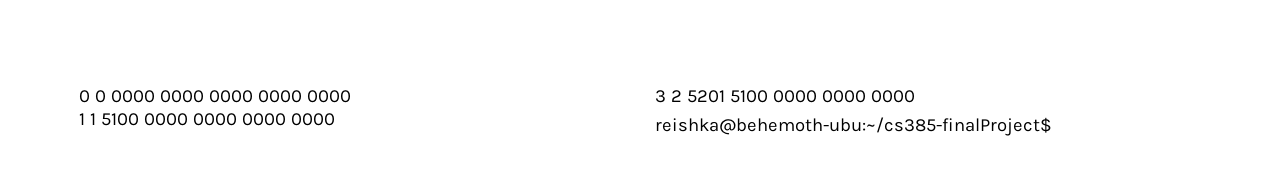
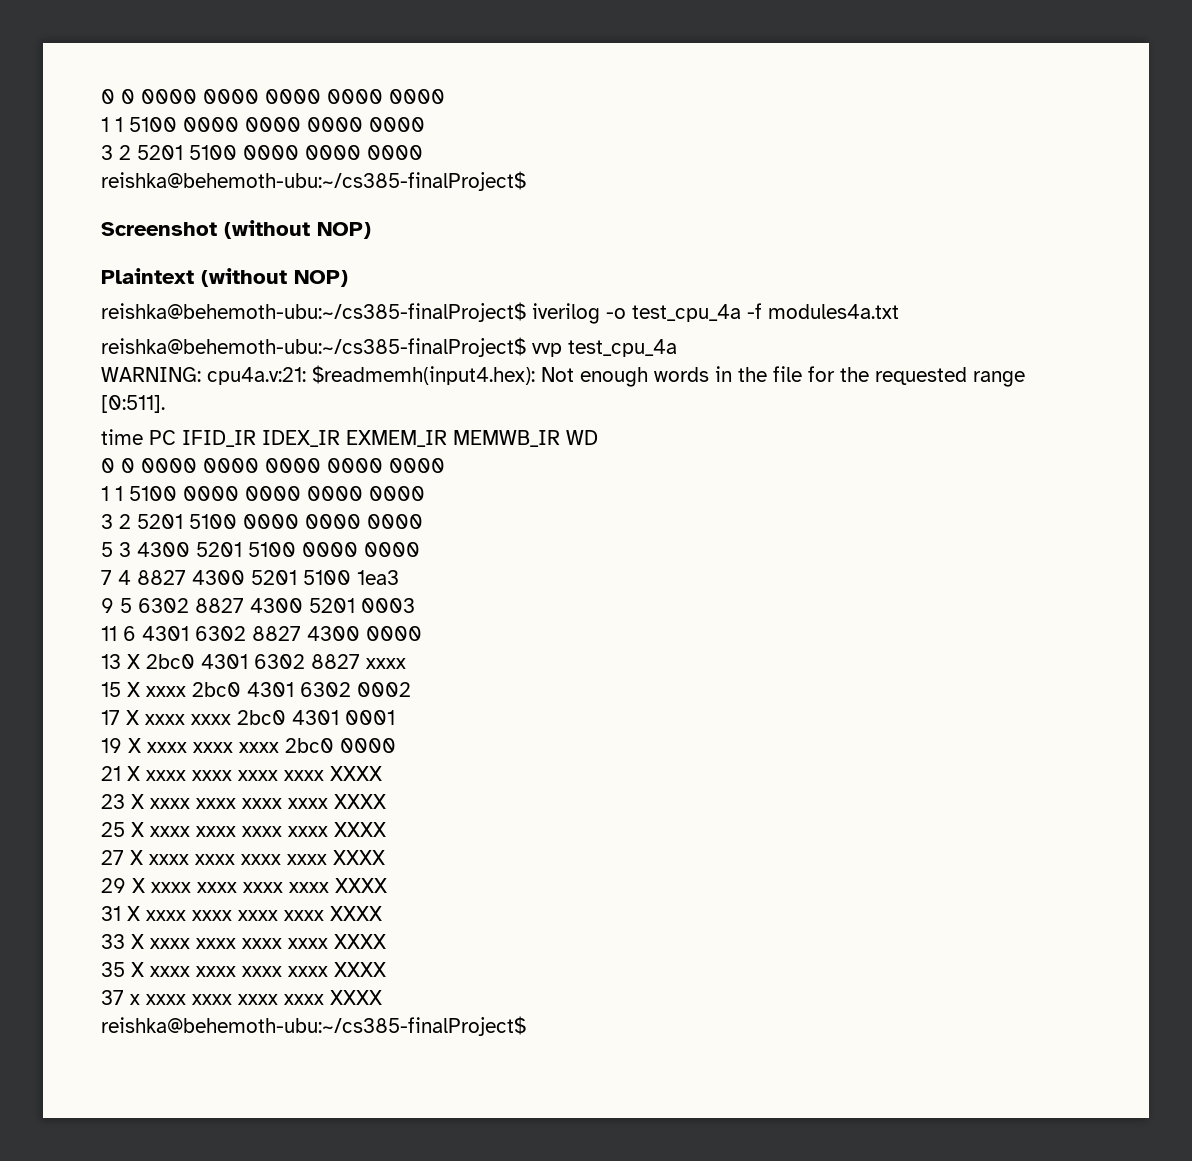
+ Screenshot (without NOP)
+ Plaintext (without NOP)
+ reishka@behemoth-ubu:~/cs385-finalProject$ iverilog -o test_cpu_4a -f modules4a.txt
+ reishka@behemoth-ubu:~/cs385-finalProject$ vvp test_cpu_4a
+ WARNING: cpu4a.v:21: $readmemh(input4.hex): Not enough words in the file for the requested range [0:511].
+ time PC IFID_IR IDEX_IR EXMEM_IR MEMWB_IR WD
+ 0 0 0000 0000 0000 0000 0000
+ 1 1 5100 0000 0000 0000 0000
+ 3 2 5201 5100 0000 0000 0000
+ 5 3 4300 5201 5100 0000 0000
+ 7 4 8827 4300 5201 5100 1ea3
+ 9 5 6302 8827 4300 5201 0003
+ 11 6 4301 6302 8827 4300 0000
+ 13 X 2bc0 4301 6302 8827 xxxx
+ 15 X xxxx 2bc0 4301 6302 0002
+ 17 X xxxx xxxx 2bc0 4301 0001
+ 19 X xxxx xxxx xxxx 2bc0 0000
+ 21 X xxxx xxxx xxxx xxxx XXXX
+ 23 X xxxx xxxx xxxx xxxx XXXX
+ 25 X xxxx xxxx xxxx xxxx XXXX
+ 27 X xxxx xxxx xxxx xxxx XXXX
+ 29 X xxxx xxxx xxxx xxxx XXXX
+ 31 X xxxx xxxx xxxx xxxx XXXX
+ 33 X xxxx xxxx xxxx xxxx XXXX
+ 35 X xxxx xxxx xxxx xxxx XXXX
+ 37 x xxxx xxxx xxxx xxxx XXXX
+ reishka@behemoth-ubu:~/cs385-finalProject$

